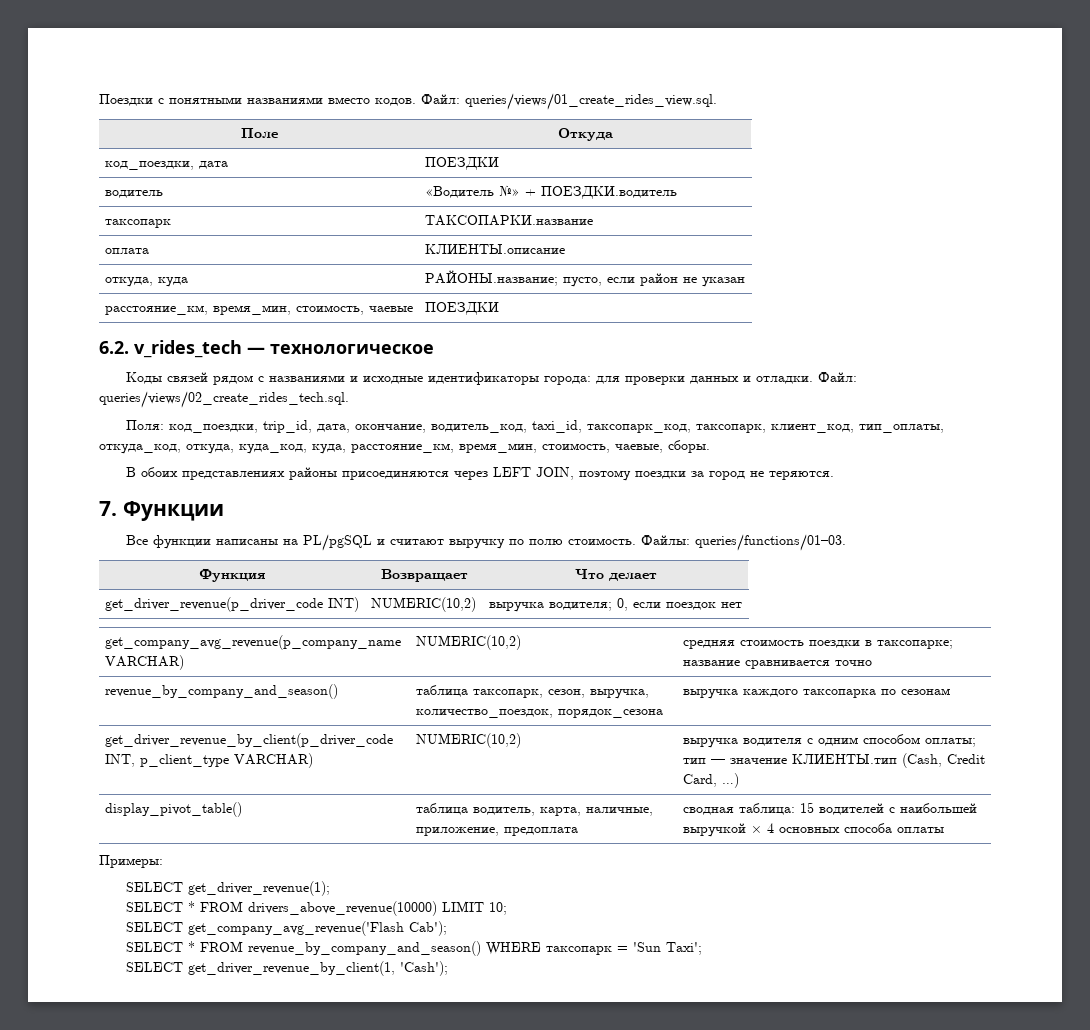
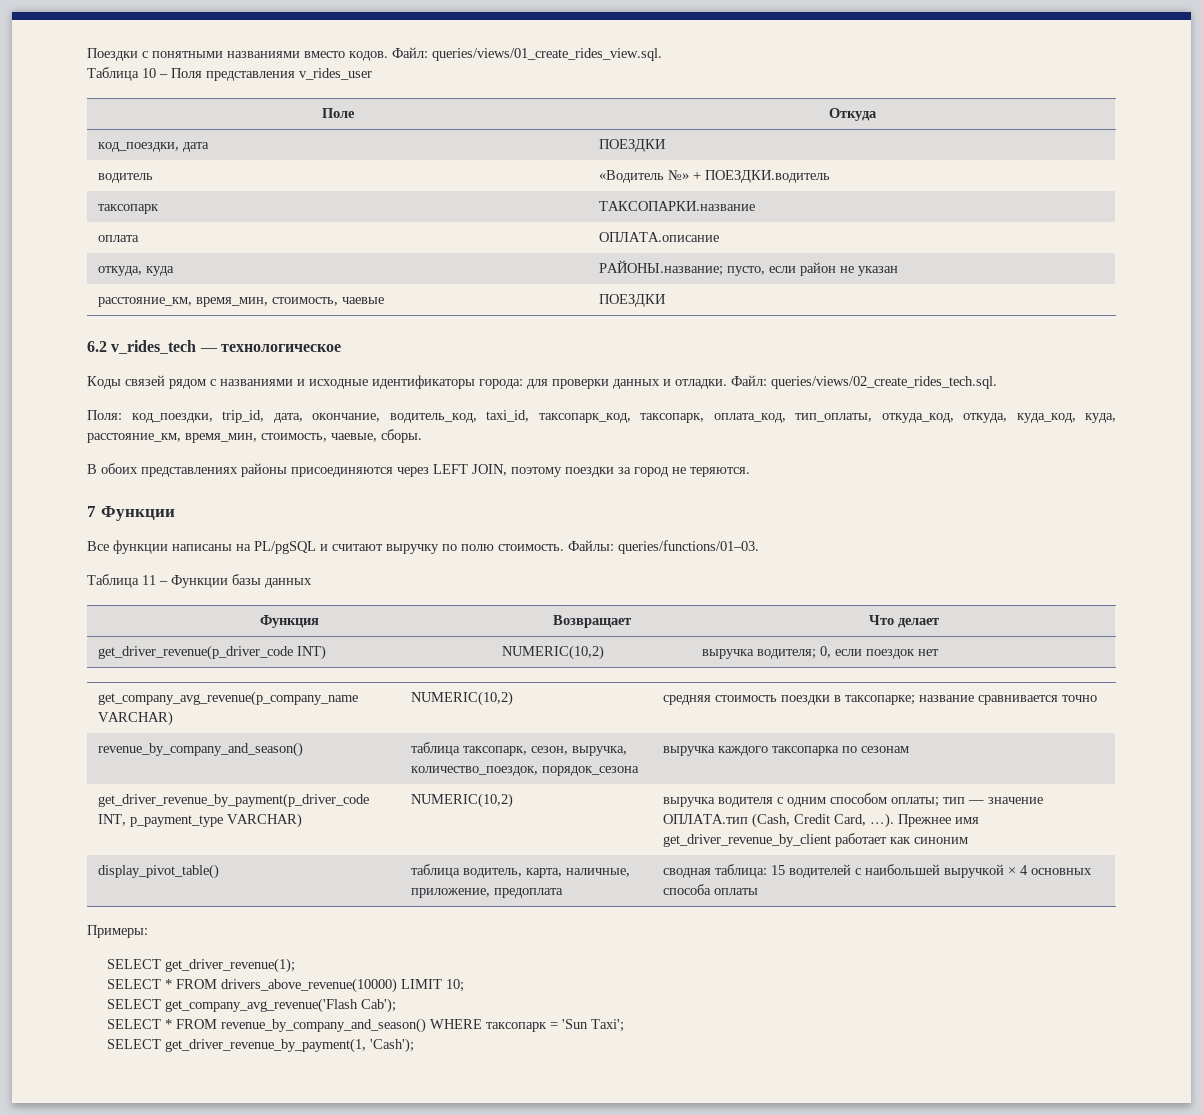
+ Таблица 10 – Поля представления v_rides_user
- оплата | КЛИЕНТЫ.описание
+ оплата | ОПЛАТА.описание
- 6.2. v_rides_tech — технологическое
+ 6.2 v_rides_tech — технологическое
- Поля: код_поездки, trip_id, дата, окончание, водитель_код, taxi_id, таксопарк_код, таксопарк, клиент_код, тип_оплаты, откуда_код, откуда, куда_код, куда, расстояние_км, время_мин, стоимость, чаевые, сборы.
+ Поля: код_поездки, trip_id, дата, окончание, водитель_код, taxi_id, таксопарк_код, таксопарк, оплата_код, тип_оплаты, откуда_код, откуда, куда_код, куда, расстояние_км, время_мин, стоимость, чаевые, сборы.
- 7. Функции
+ 7 Функции
+ Таблица 11 – Функции базы данных
- get_driver_revenue_by_client(p_driver_code INT, p_client_type VARCHAR) | NUMERIC(10,2) | выручка водителя с одним способом оплаты; тип — значение КЛИЕНТЫ.тип (Cash, Credit Card, …)
+ get_driver_revenue_by_payment(p_driver_code INT, p_payment_type VARCHAR) | NUMERIC(10,2) | выручка водителя с одним способом оплаты; тип — значение ОПЛАТА.тип (Cash, Credit Card, …). Прежнее имя get_driver_revenue_by_client работает как синоним
- SELECT get_driver_revenue_by_client(1, 'Cash');
+ SELECT get_driver_revenue_by_payment(1, 'Cash');

